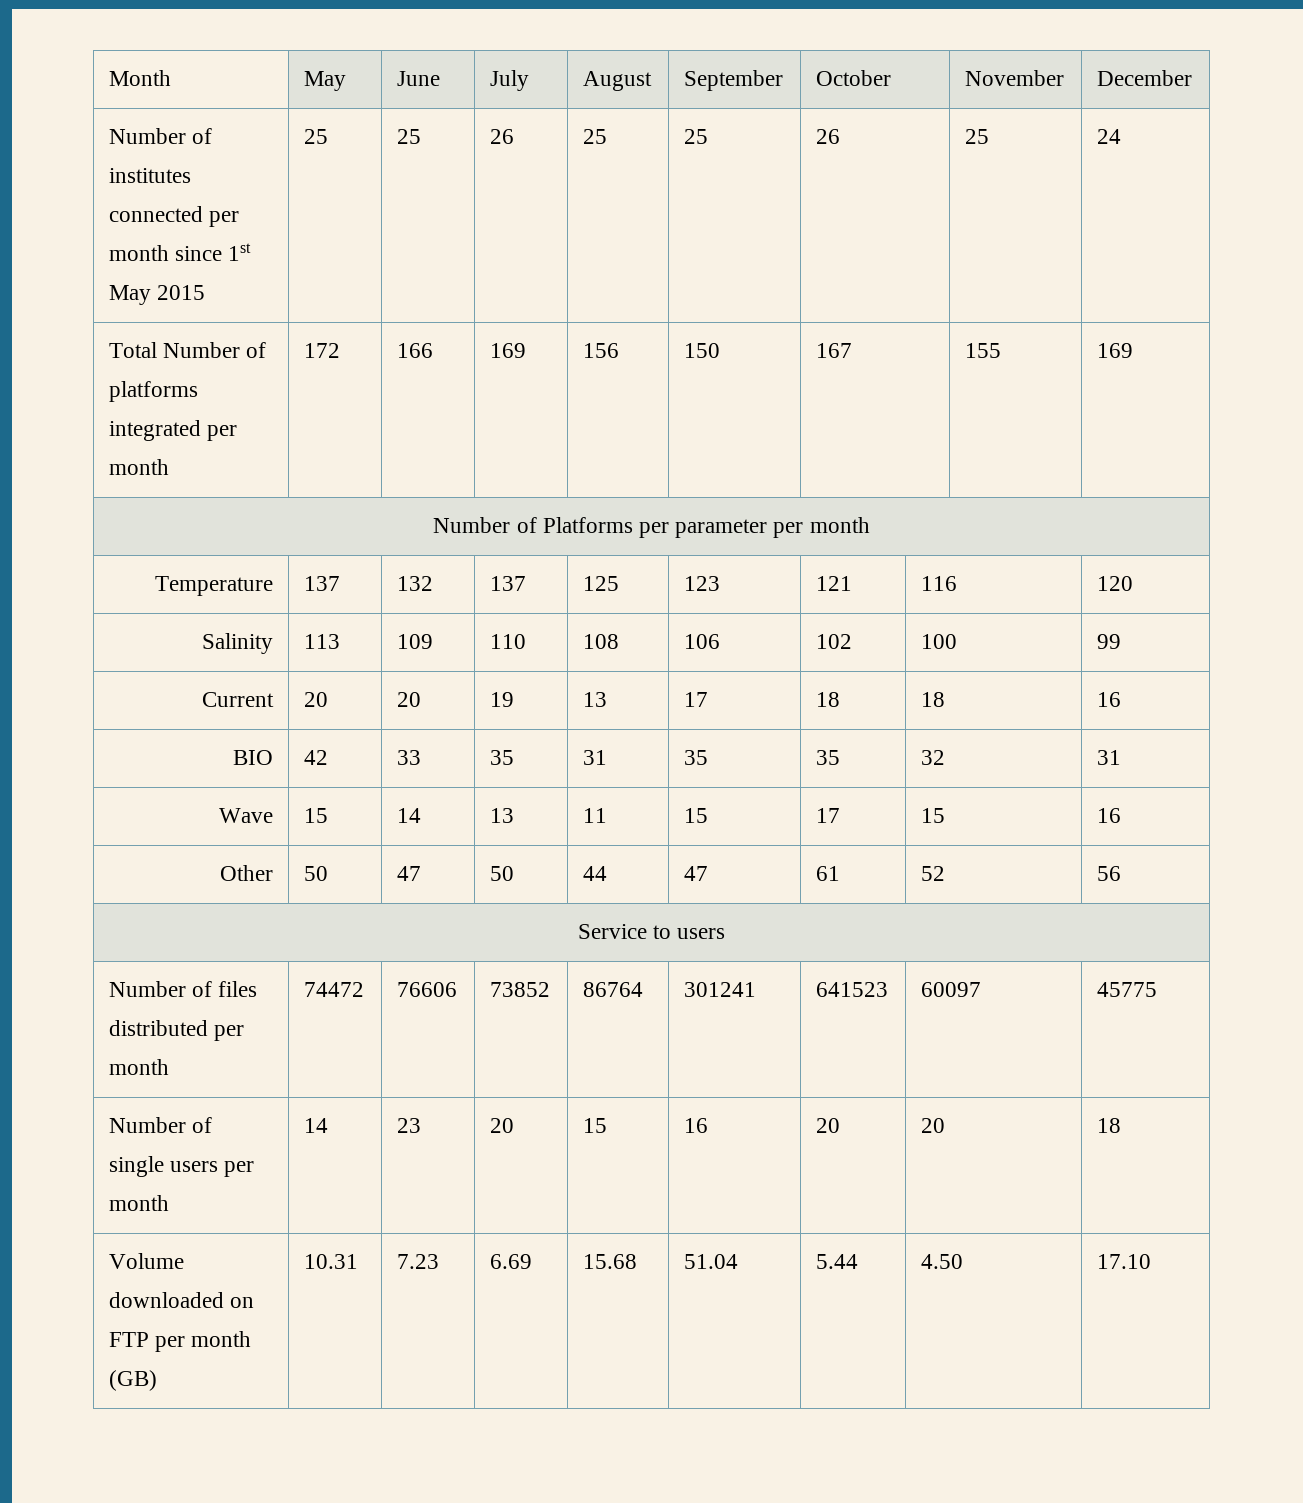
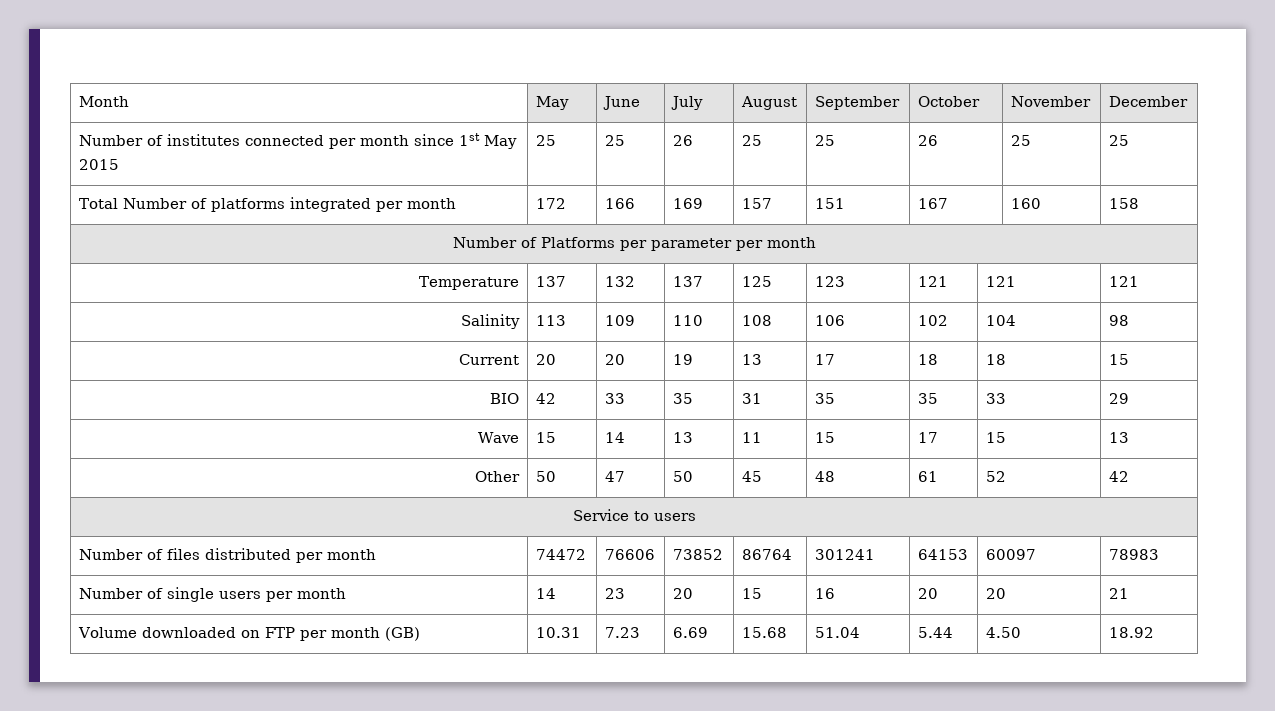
- Number of institutes connected per month since 1st May 2015 | 25 | 25 | 26 | 25 | 25 | 26 | 25 | 24
+ Number of institutes connected per month since 1st May 2015 | 25 | 25 | 26 | 25 | 25 | 26 | 25 | 25
- Total Number of platforms integrated per month | 172 | 166 | 169 | 156 | 150 | 167 | 155 | 169
+ Total Number of platforms integrated per month | 172 | 166 | 169 | 157 | 151 | 167 | 160 | 158
- Temperature | 137 | 132 | 137 | 125 | 123 | 121 | 116 | 120
+ Temperature | 137 | 132 | 137 | 125 | 123 | 121 | 121 | 121
- Salinity | 113 | 109 | 110 | 108 | 106 | 102 | 100 | 99
+ Salinity | 113 | 109 | 110 | 108 | 106 | 102 | 104 | 98
- Current | 20 | 20 | 19 | 13 | 17 | 18 | 18 | 16
+ Current | 20 | 20 | 19 | 13 | 17 | 18 | 18 | 15
- BIO | 42 | 33 | 35 | 31 | 35 | 35 | 32 | 31
+ BIO | 42 | 33 | 35 | 31 | 35 | 35 | 33 | 29
- Wave | 15 | 14 | 13 | 11 | 15 | 17 | 15 | 16
+ Wave | 15 | 14 | 13 | 11 | 15 | 17 | 15 | 13
- Other | 50 | 47 | 50 | 44 | 47 | 61 | 52 | 56
+ Other | 50 | 47 | 50 | 45 | 48 | 61 | 52 | 42
- Number of files distributed per month | 74472 | 76606 | 73852 | 86764 | 301241 | 641523 | 60097 | 45775
+ Number of files distributed per month | 74472 | 76606 | 73852 | 86764 | 301241 | 64153 | 60097 | 78983
- Number of single users per month | 14 | 23 | 20 | 15 | 16 | 20 | 20 | 18
+ Number of single users per month | 14 | 23 | 20 | 15 | 16 | 20 | 20 | 21
- Volume downloaded on FTP per month (GB) | 10.31 | 7.23 | 6.69 | 15.68 | 51.04 | 5.44 | 4.50 | 17.10
+ Volume downloaded on FTP per month (GB) | 10.31 | 7.23 | 6.69 | 15.68 | 51.04 | 5.44 | 4.50 | 18.92

